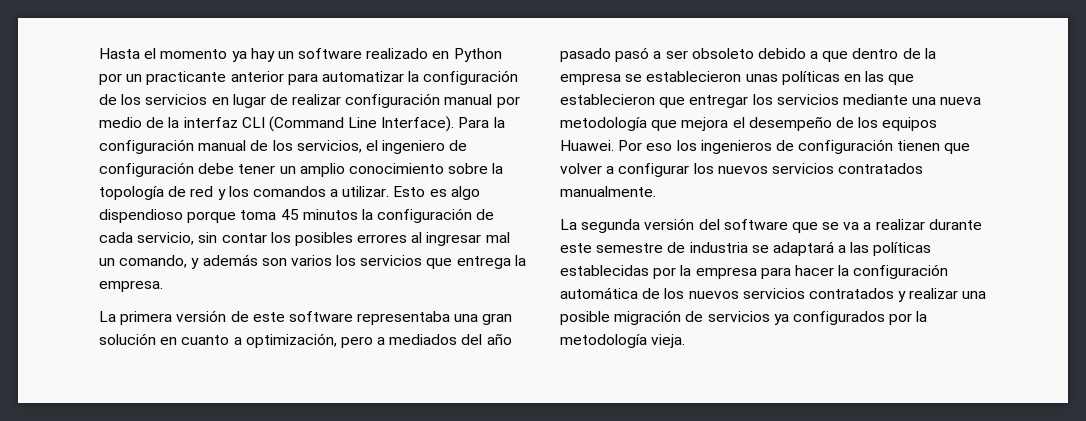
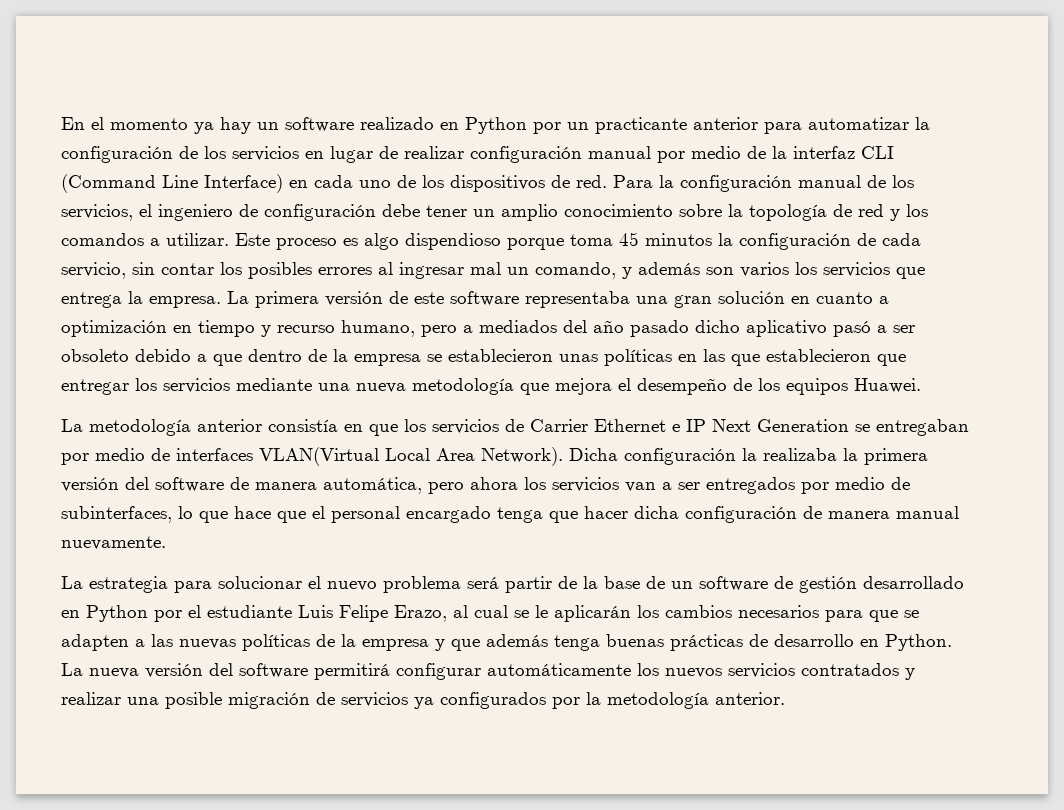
- Hasta el momento ya hay un software realizado en Python por un practicante anterior para automatizar la configuración de los servicios en lugar de realizar configuración manual por medio de la interfaz CLI (Command Line Interface).
+ En el momento ya hay un software realizado en Python por un practicante anterior para automatizar la configuración de los servicios en lugar de realizar configuración manual por medio de la interfaz CLI (Command Line Interface) en cada uno de los dispositivos de red.
- Esto es algo dispendioso porque toma 45 minutos la configuración de cada servicio, sin contar los posibles errores al ingresar mal un comando, y además son varios los servicios que entrega la empresa.
- La primera versión de este software representaba una gran solución en cuanto a optimización, pero a mediados del año pasado pasó a ser obsoleto debido a que dentro de la empresa se establecieron unas políticas en las que establecieron que entregar los servicios mediante una nueva metodología que mejora el desempeño de los equipos Huawei. Por eso los ingenieros de configuración tienen que volver a configurar los nuevos servicios contratados manualmente.
- La segunda versión del software que se va a realizar durante este semestre de industria se adaptará a las políticas establecidas por la empresa para hacer la configuración automática de los nuevos servicios contratados y realizar una posible migración de servicios ya configurados por la metodología vieja.
+ Este proceso es algo dispendioso porque toma 45 minutos la configuración de cada servicio, sin contar los posibles errores al ingresar mal un comando, y además son varios los servicios que entrega la empresa. La primera versión de este software representaba una gran solución en cuanto a optimización en tiempo y recurso humano, pero a mediados del año pasado dicho aplicativo pasó a ser obsoleto debido a que dentro de la empresa se establecieron unas políticas en las que establecieron que entregar los servicios mediante una nueva metodología que mejora el desempeño de los equipos Huawei.
+ La metodología anterior consistía en que los servicios de Carrier Ethernet e IP Next Generation se entregaban por medio de interfaces VLAN(Virtual Local Area Network). Dicha configuración la realizaba la primera versión del software de manera automática, pero ahora los servicios van a ser entregados por medio de subinterfaces, lo que hace que el personal encargado tenga que hacer dicha configuración de manera manual nuevamente.
+ La estrategia para solucionar el nuevo problema será partir de la base de un software de gestión desarrollado en Python por el estudiante Luis Felipe Erazo, al cual se le aplicarán los cambios necesarios para que se adapten a las nuevas políticas de la empresa y que además tenga buenas prácticas de desarrollo en Python. La nueva versión del software permitirá configurar automáticamente los nuevos servicios contratados y realizar una posible migración de servicios ya configurados por la metodología anterior.

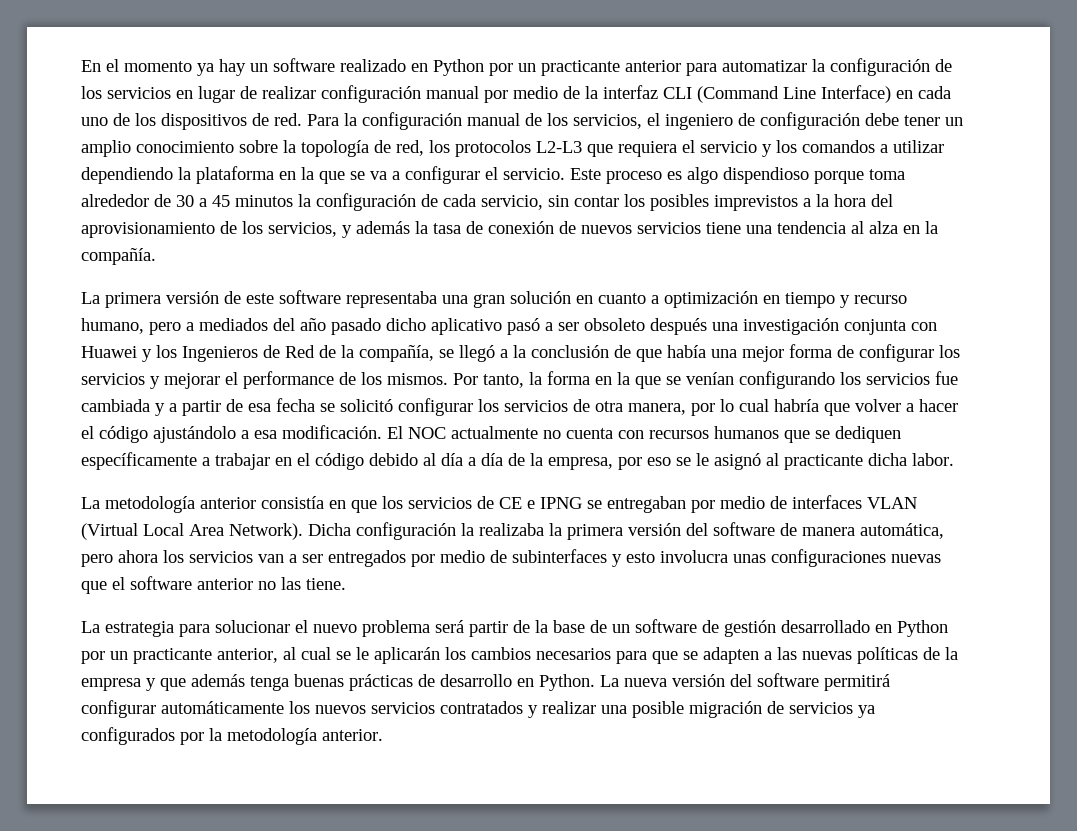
- Para la configuración manual de los servicios, el ingeniero de configuración debe tener un amplio conocimiento sobre la topología de red y los comandos a utilizar.
+ Para la configuración manual de los servicios, el ingeniero de configuración debe tener un amplio conocimiento sobre la topología de red, los protocolos L2-L3 que requiera el servicio y los comandos a utilizar dependiendo la plataforma en la que se va a configurar el servicio.
- Este proceso es algo dispendioso porque toma 45 minutos la configuración de cada servicio, sin contar los posibles errores al ingresar mal un comando, y además son varios los servicios que entrega la empresa. La primera versión de este software representaba una gran solución en cuanto a optimización en tiempo y recurso humano, pero a mediados del año pasado dicho aplicativo pasó a ser obsoleto debido a que dentro de la empresa se establecieron unas políticas en las que establecieron que entregar los servicios mediante una nueva metodología que mejora el desempeño de los equipos Huawei.
+ Este proceso es algo dispendioso porque toma alrededor de 30 a 45 minutos la configuración de cada servicio, sin contar los posibles imprevistos a la hora del aprovisionamiento de los servicios, y además la tasa de conexión de nuevos servicios tiene una tendencia al alza en la compañía.
+ La primera versión de este software representaba una gran solución en cuanto a optimización en tiempo y recurso humano, pero a mediados del año pasado dicho aplicativo pasó a ser obsoleto después una investigación conjunta con Huawei y los Ingenieros de Red de la compañía, se llegó a la conclusión de que había una mejor forma de configurar los servicios y mejorar el performance de los mismos. Por tanto, la forma en la que se venían configurando los servicios fue cambiada y a partir de esa fecha se solicitó configurar los servicios de otra manera, por lo cual habría que volver a hacer el código ajustándolo a esa modificación. El NOC actualmente no cuenta con recursos humanos que se dediquen específicamente a trabajar en el código debido al día a día de la empresa, por eso se le asignó al practicante dicha labor.
- La metodología anterior consistía en que los servicios de Carrier Ethernet e IP Next Generation se entregaban por medio de interfaces VLAN(Virtual Local Area Network).
+ La metodología anterior consistía en que los servicios de CE e IPNG se entregaban por medio de interfaces VLAN (Virtual Local Area Network).
- Dicha configuración la realizaba la primera versión del software de manera automática, pero ahora los servicios van a ser entregados por medio de subinterfaces, lo que hace que el personal encargado tenga que hacer dicha configuración de manera manual nuevamente.
+ Dicha configuración la realizaba la primera versión del software de manera automática, pero ahora los servicios van a ser entregados por medio de subinterfaces y esto involucra unas configuraciones nuevas que el software anterior no las tiene.
- La estrategia para solucionar el nuevo problema será partir de la base de un software de gestión desarrollado en Python por el estudiante Luis Felipe Erazo, al cual se le aplicarán los cambios necesarios para que se adapten a las nuevas políticas de la empresa y que además tenga buenas prácticas de desarrollo en Python.
+ La estrategia para solucionar el nuevo problema será partir de la base de un software de gestión desarrollado en Python por un practicante anterior, al cual se le aplicarán los cambios necesarios para que se adapten a las nuevas políticas de la empresa y que además tenga buenas prácticas de desarrollo en Python.

